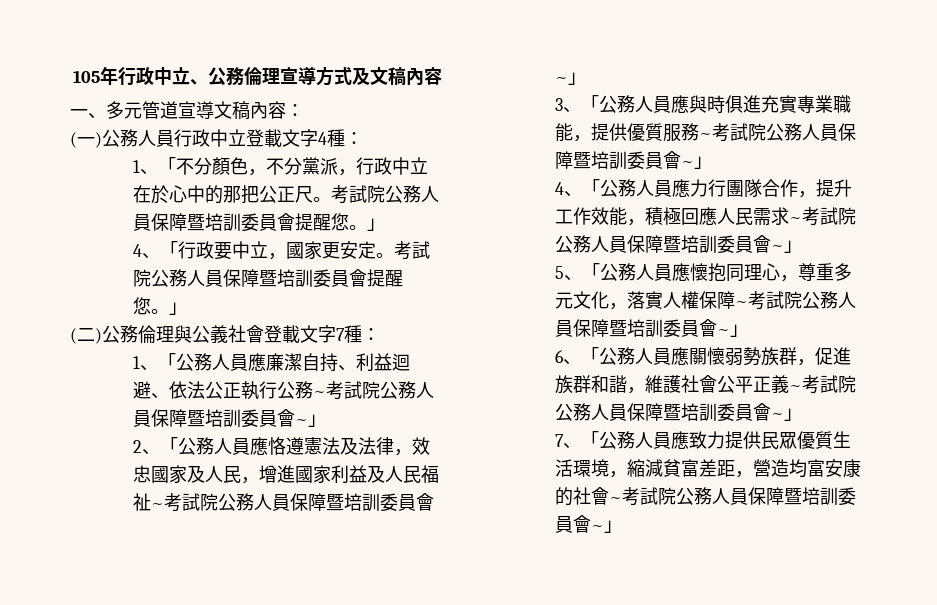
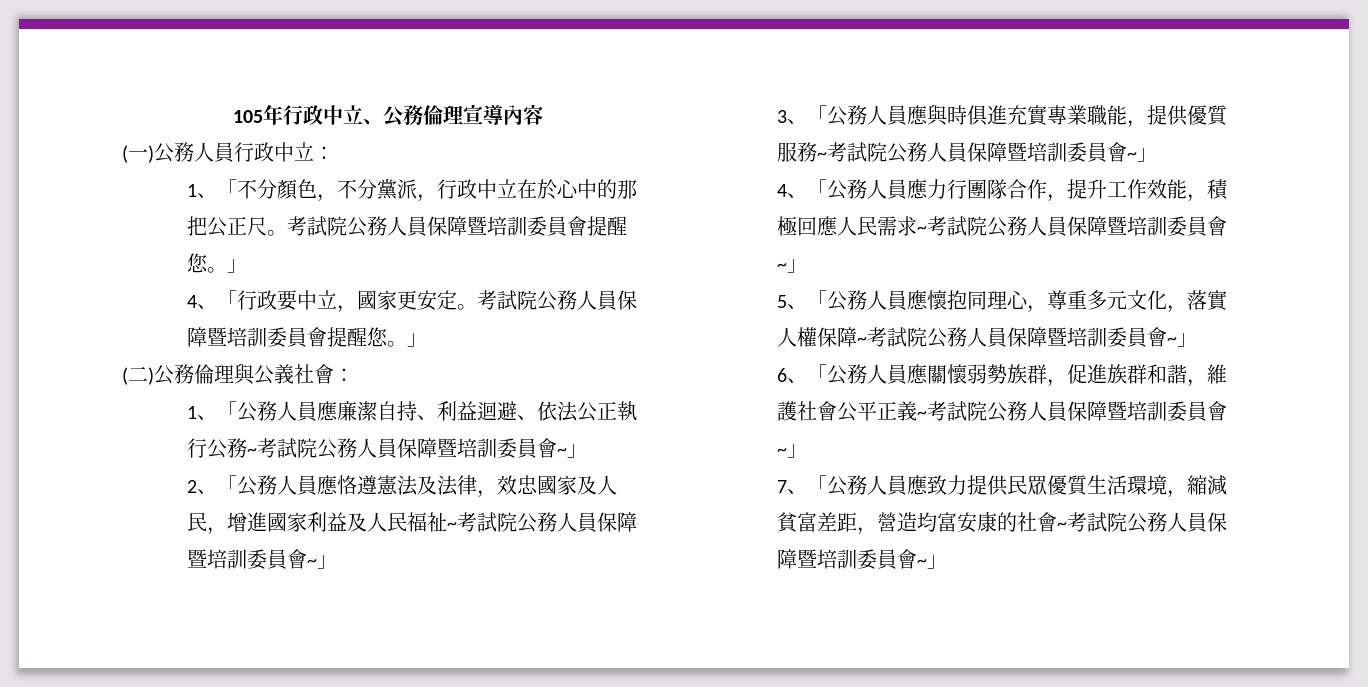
- 105年行政中立、公務倫理宣導方式及文稿內容
- 一、多元管道宣導文稿內容：
+ 105年行政中立、公務倫理宣導內容
- (一)公務人員行政中立登載文字4種：
+ (一)公務人員行政中立：
- (二)公務倫理與公義社會登載文字7種：
+ (二)公務倫理與公義社會：

